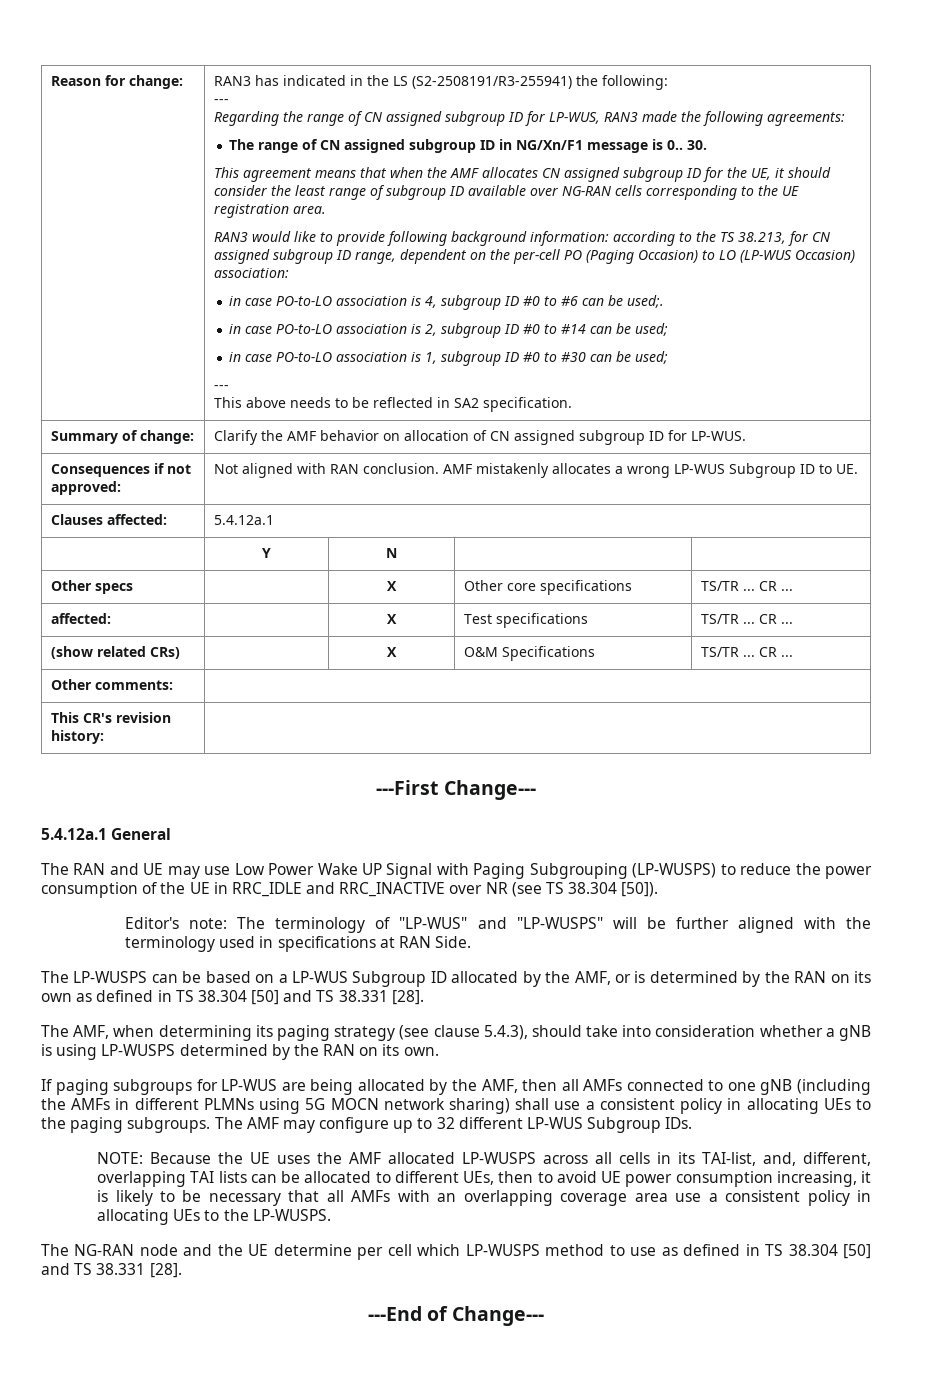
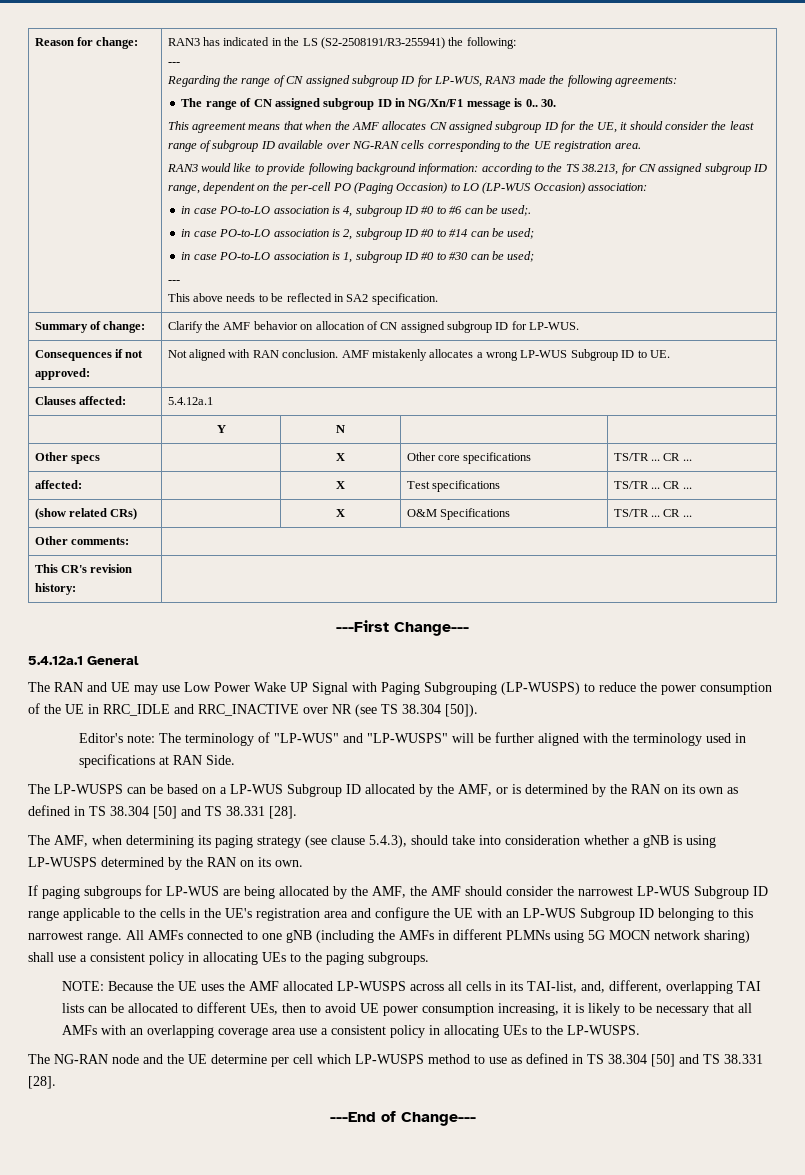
- If paging subgroups for LP-WUS are being allocated by the AMF, then all AMFs connected to one gNB (including the AMFs in different PLMNs using 5G MOCN network sharing) shall use a consistent policy in allocating UEs to the paging subgroups. The AMF may configure up to 32 different LP-WUS Subgroup IDs.
+ If paging subgroups for LP-WUS are being allocated by the AMF, the AMF should consider the narrowest LP-WUS Subgroup ID range applicable to the cells in the UE's registration area and configure the UE with an LP-WUS Subgroup ID belonging to this narrowest range. All AMFs connected to one gNB (including the AMFs in different PLMNs using 5G MOCN network sharing) shall use a consistent policy in allocating UEs to the paging subgroups.

